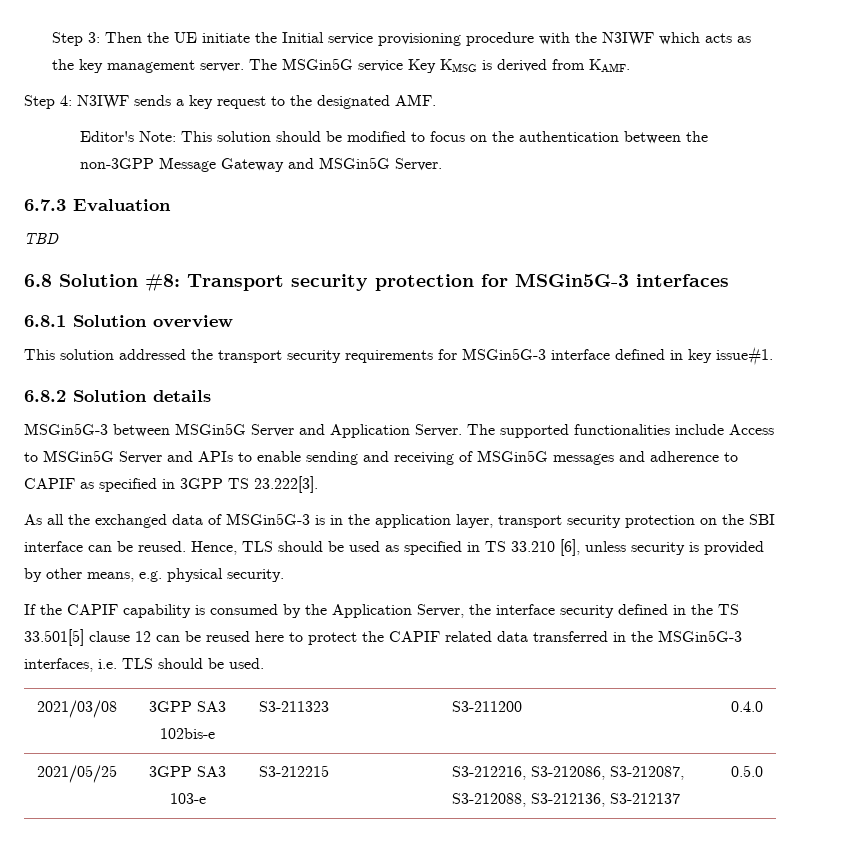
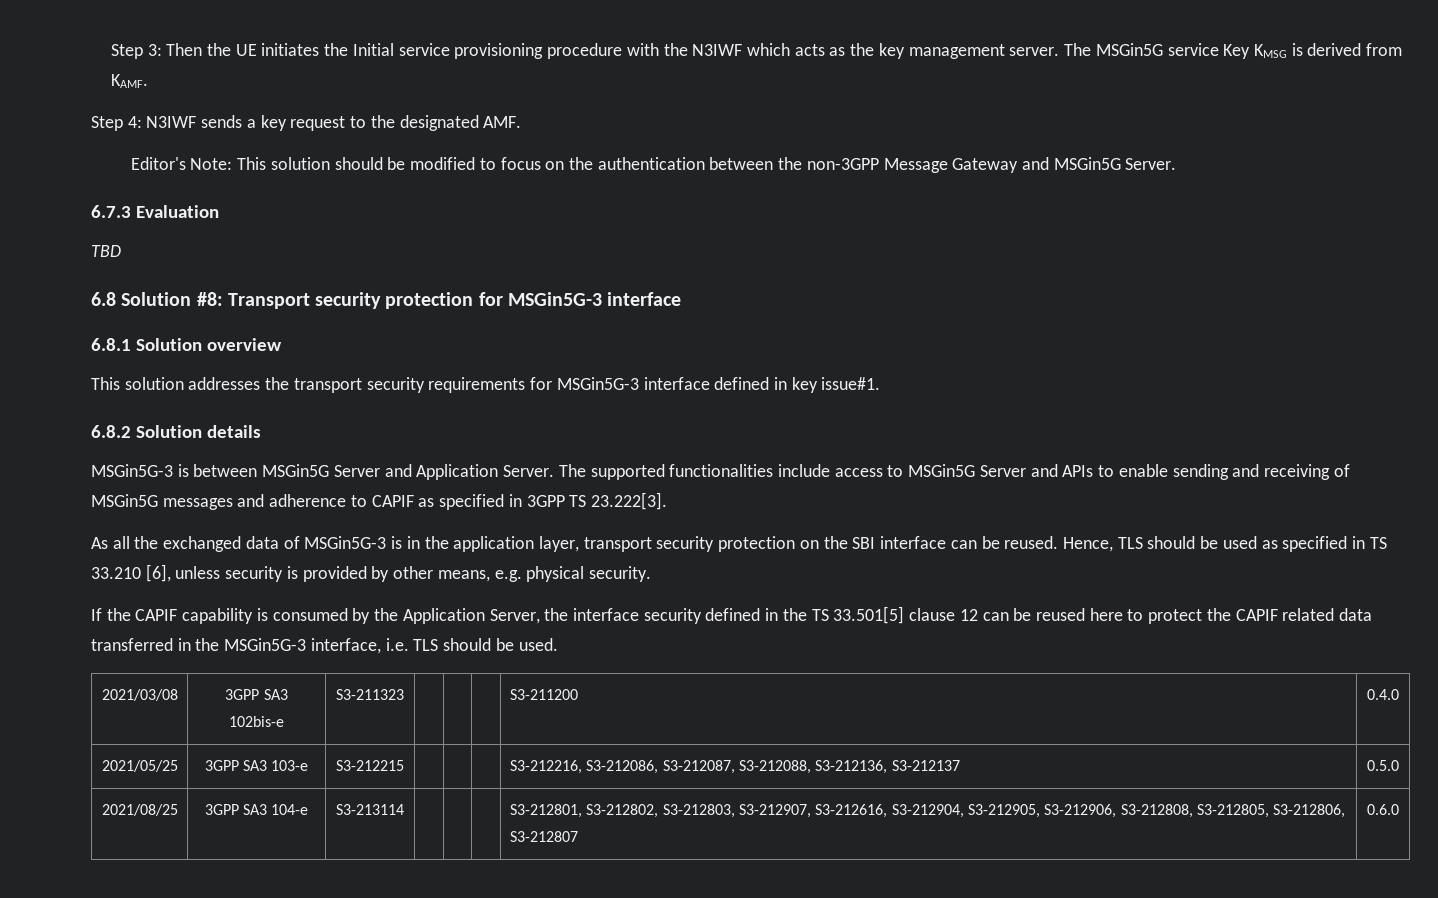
- Step 3: Then the UE initiate the Initial service provisioning procedure with the N3IWF which acts as the key management server.
+ Step 3: Then the UE initiates the Initial service provisioning procedure with the N3IWF which acts as the key management server.
- 6.8 Solution #8: Transport security protection for MSGin5G-3 interfaces
+ 6.8 Solution #8: Transport security protection for MSGin5G-3 interface
- This solution addressed the transport security requirements for MSGin5G-3 interface defined in key issue#1.
+ This solution addresses the transport security requirements for MSGin5G-3 interface defined in key issue#1.
- MSGin5G-3 between MSGin5G Server and Application Server.
+ MSGin5G-3 is between MSGin5G Server and Application Server.
- The supported functionalities include Access to MSGin5G Server and APIs to enable sending and receiving of MSGin5G messages and adherence to CAPIF as specified in 3GPP TS 23.222[3].
+ The supported functionalities include access to MSGin5G Server and APIs to enable sending and receiving of MSGin5G messages and adherence to CAPIF as specified in 3GPP TS 23.222[3].
- If the CAPIF capability is consumed by the Application Server, the interface security defined in the TS 33.501[5] clause 12 can be reused here to protect the CAPIF related data transferred in the MSGin5G-3 interfaces, i.e. TLS should be used.
+ If the CAPIF capability is consumed by the Application Server, the interface security defined in the TS 33.501[5] clause 12 can be reused here to protect the CAPIF related data transferred in the MSGin5G-3 interface, i.e. TLS should be used.
+ 2021/08/25 | 3GPP SA3 104-e | S3-213114 | | | | S3-212801, S3-212802, S3-212803, S3-212907, S3-212616, S3-212904, S3-212905, S3-212906, S3-212808, S3-212805, S3-212806, S3-212807 | 0.6.0

